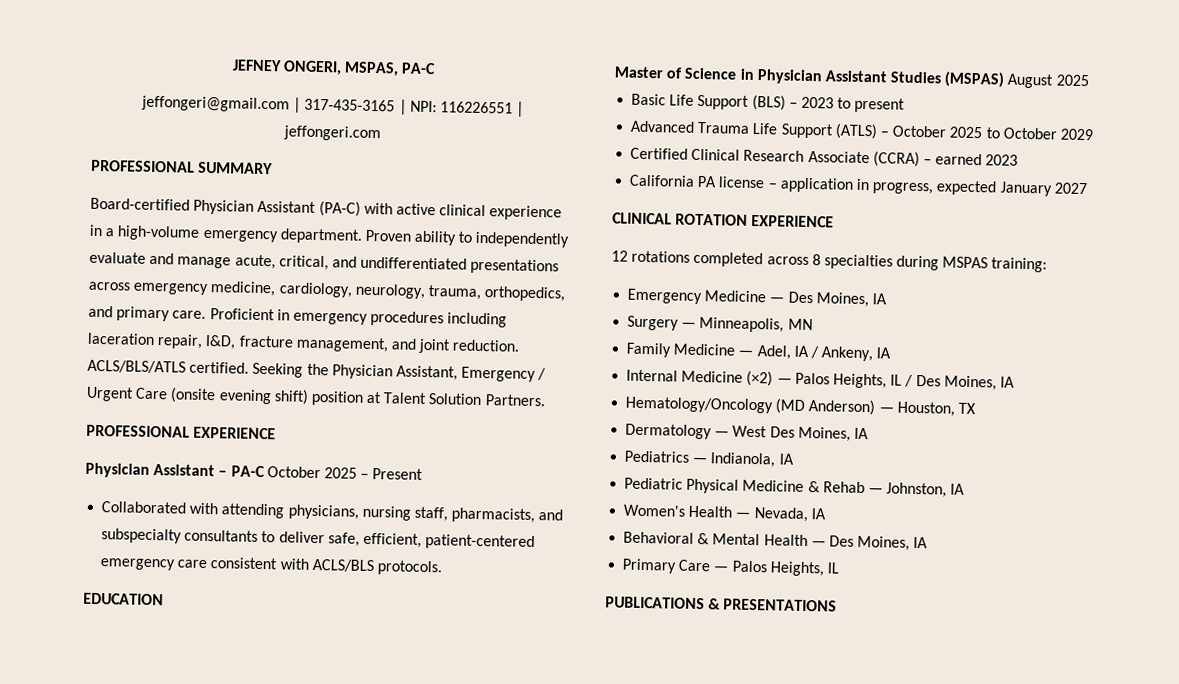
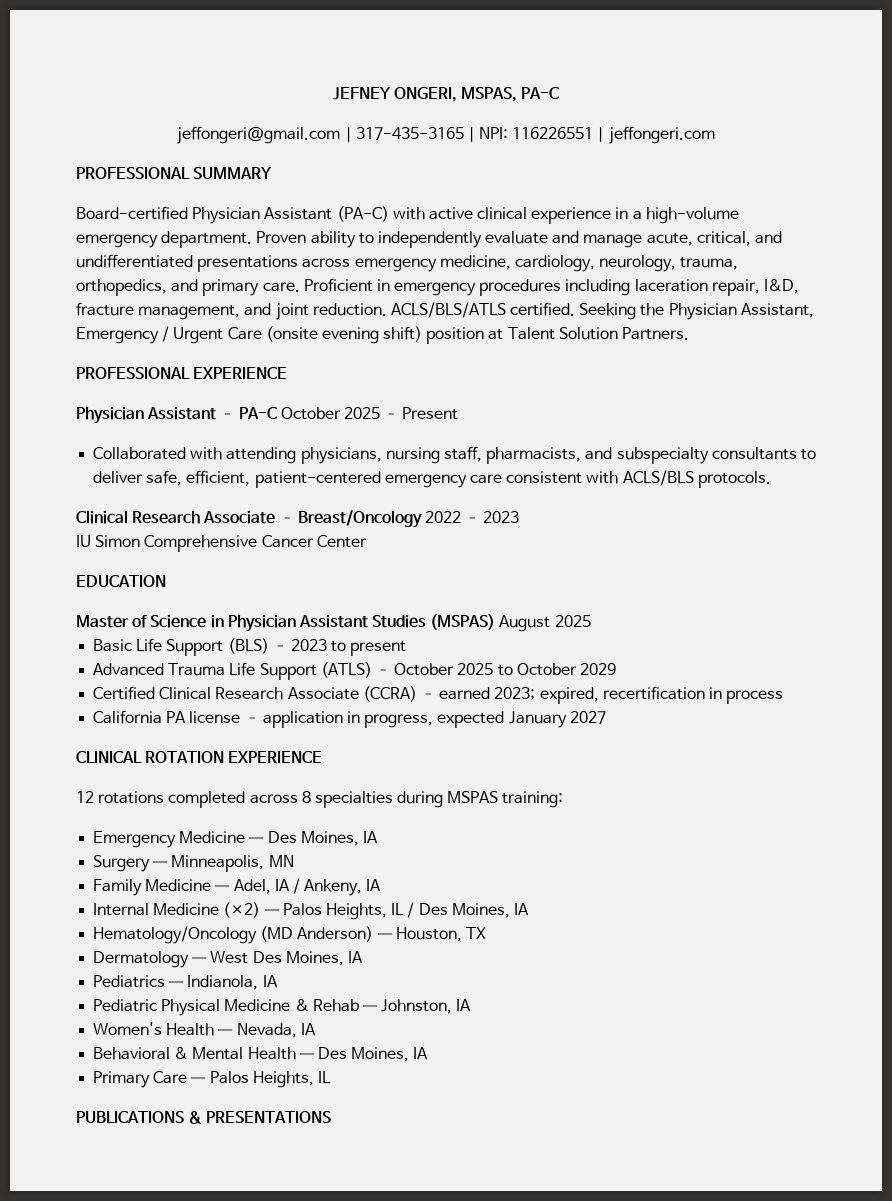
+ Clinical Research Associate – Breast/Oncology 2022 – 2023
+ IU Simon Comprehensive Cancer Center
- Certified Clinical Research Associate (CCRA) – earned 2023
+ Certified Clinical Research Associate (CCRA) – earned 2023; expired, recertification in process

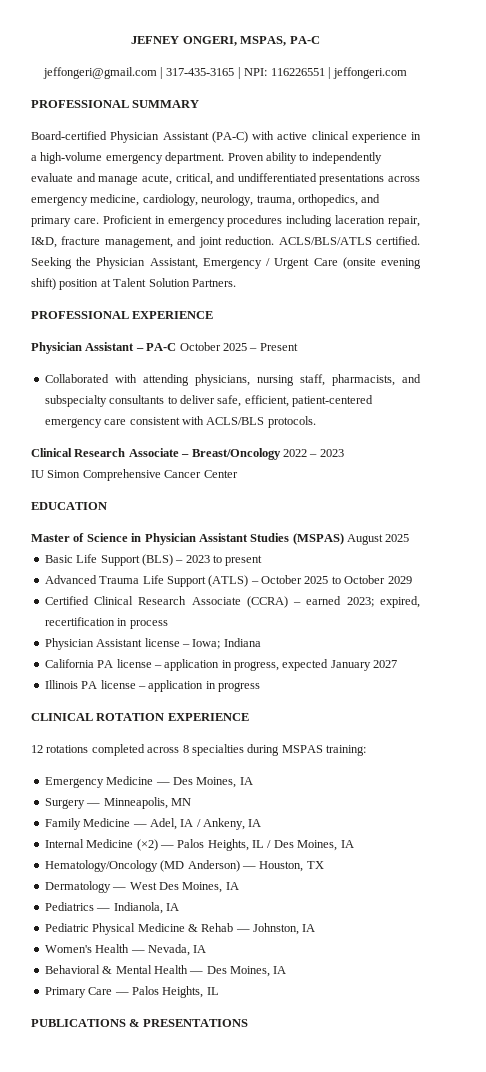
+ Physician Assistant license – Iowa; Indiana
+ Illinois PA license – application in progress

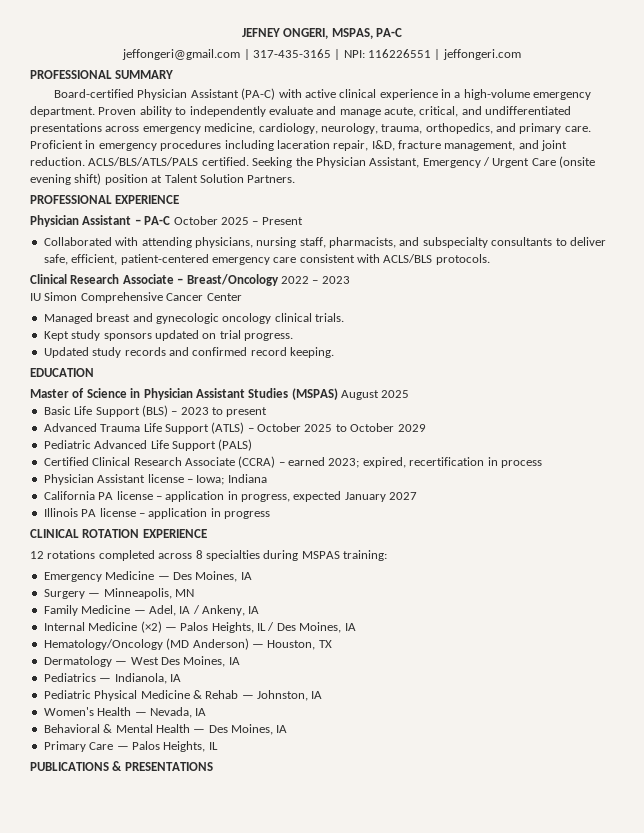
- ACLS/BLS/ATLS certified.
+ ACLS/BLS/ATLS/PALS certified.
+ Managed breast and gynecologic oncology clinical trials.
+ Kept study sponsors updated on trial progress.
+ Updated study records and confirmed record keeping.
+ Pediatric Advanced Life Support (PALS)

